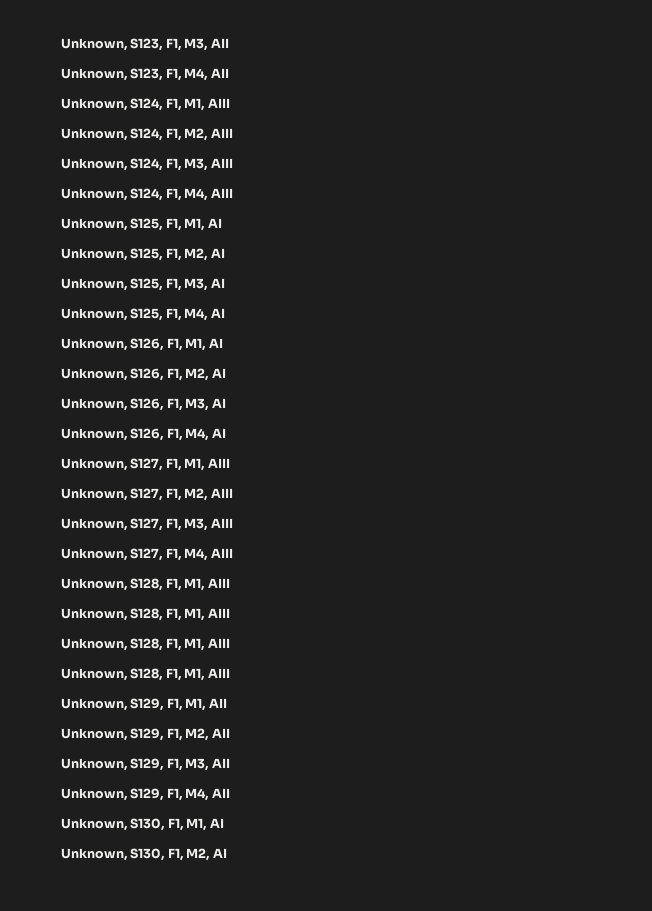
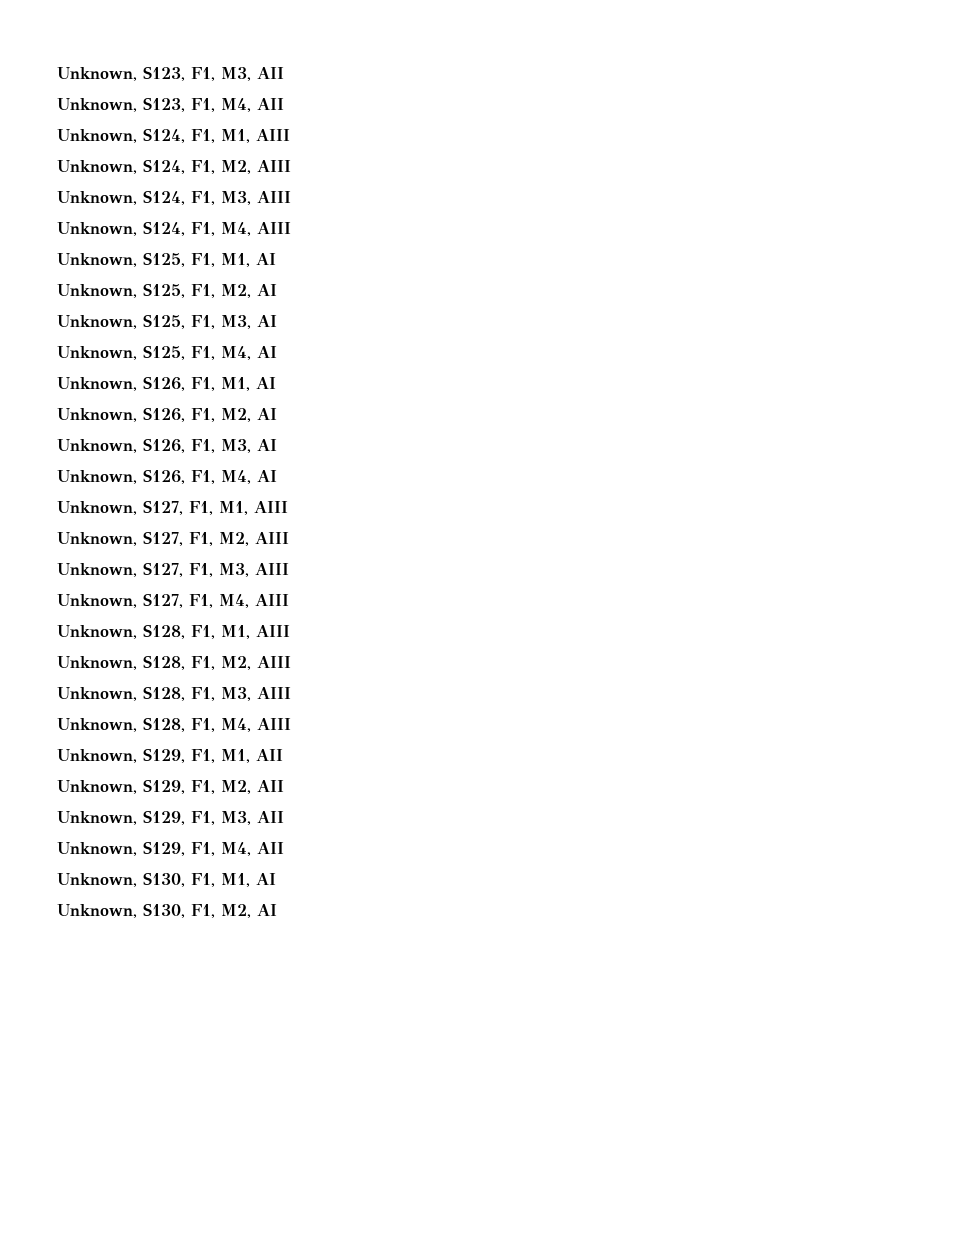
  Unknown, S127, F1, M4, AIII
  Unknown, S128, F1, M1, AIII
- Unknown, S128, F1, M1, AIII
- Unknown, S128, F1, M1, AIII
- Unknown, S128, F1, M1, AIII
+ Unknown, S128, F1, M2, AIII
+ Unknown, S128, F1, M3, AIII
+ Unknown, S128, F1, M4, AIII

